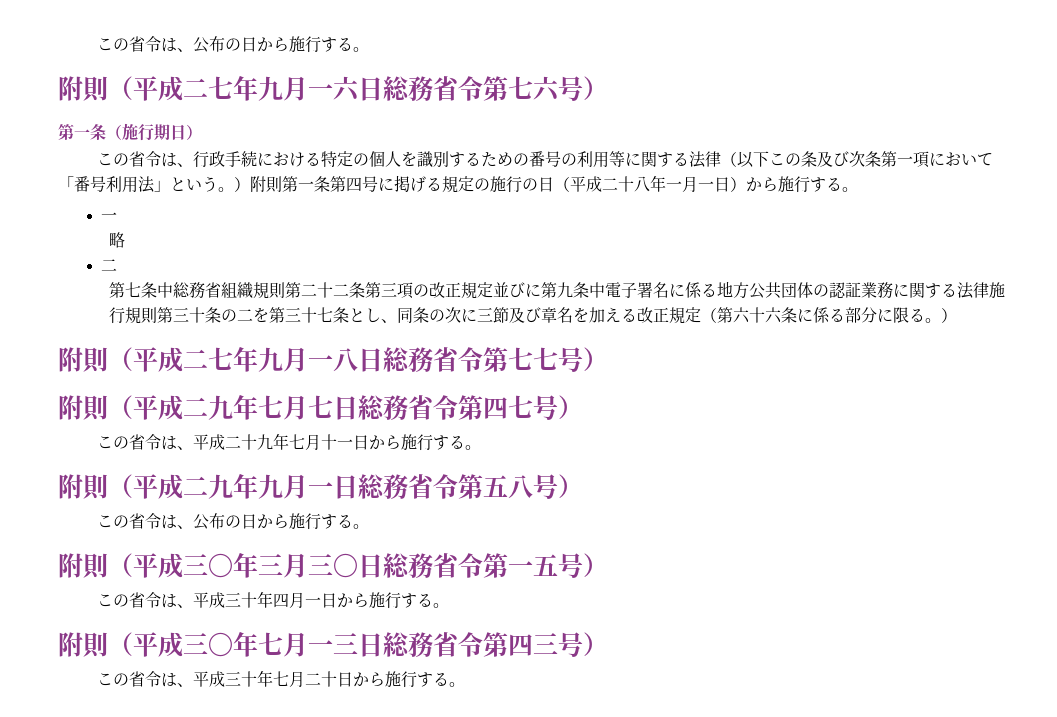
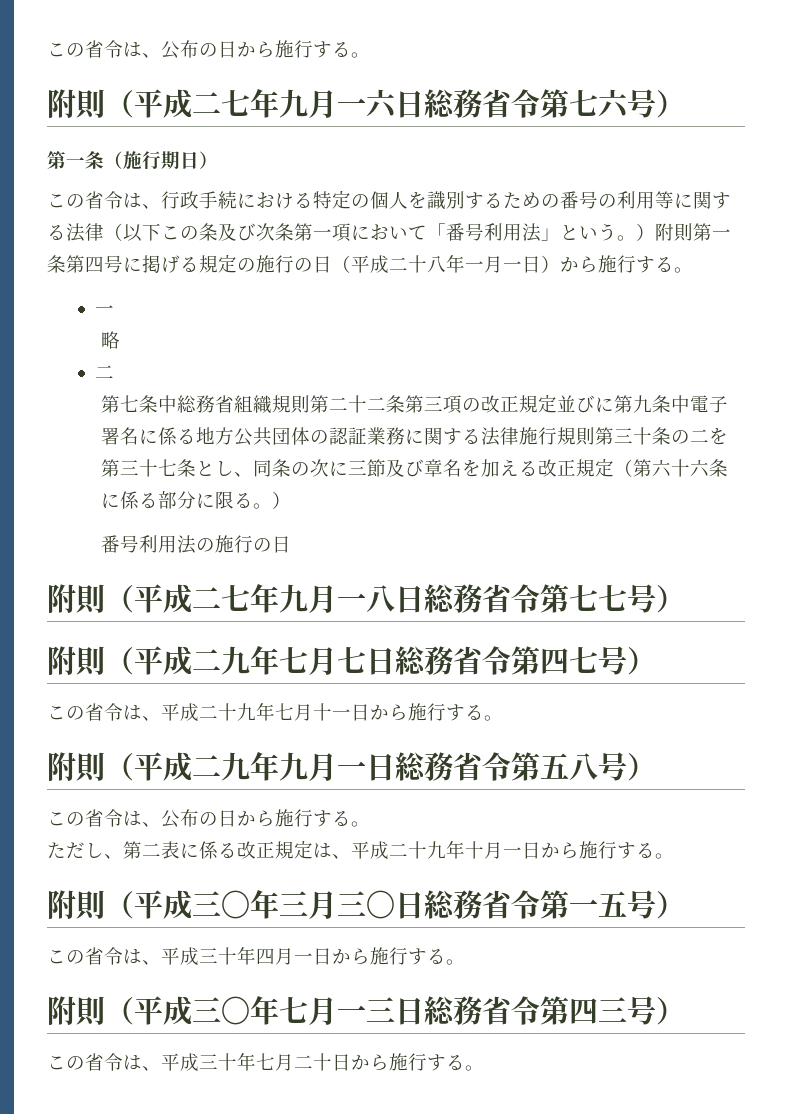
+ 番号利用法の施行の日
+ ただし、第二表に係る改正規定は、平成二十九年十月一日から施行する。

